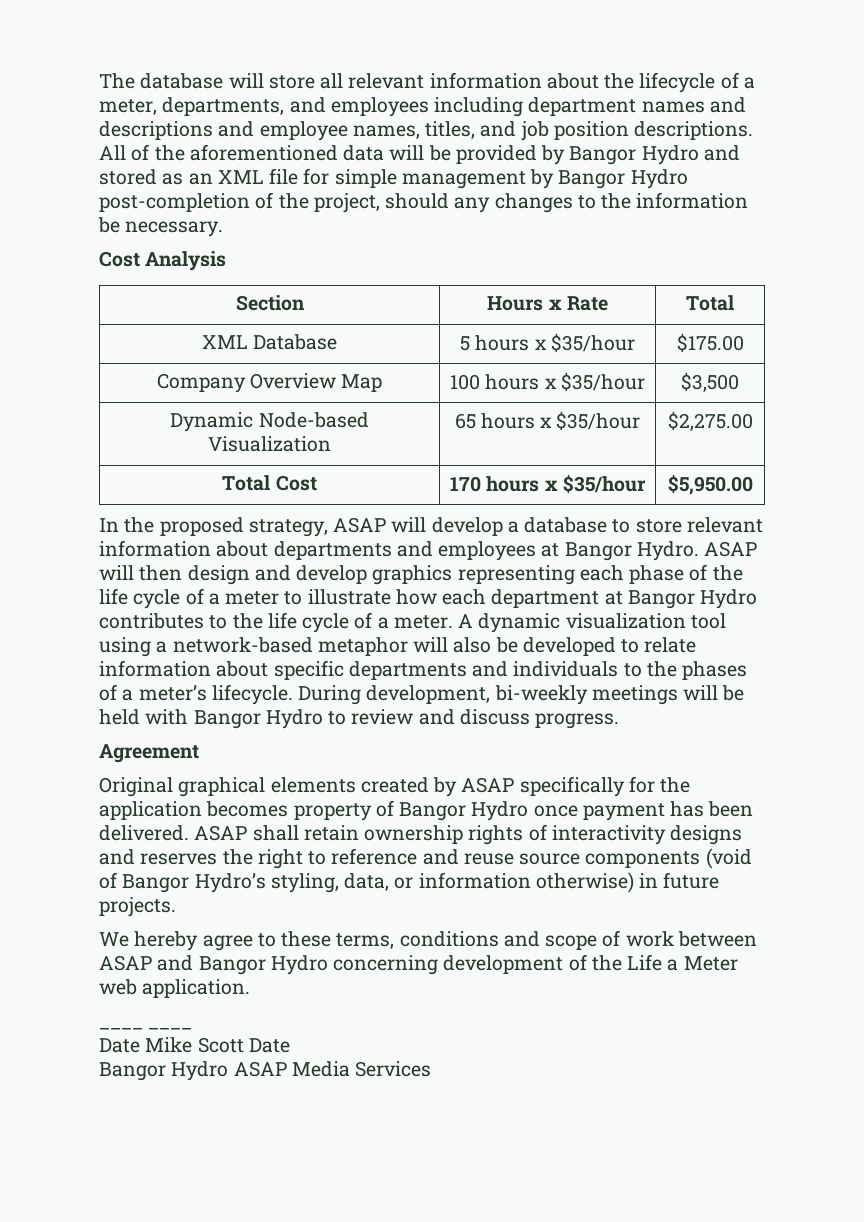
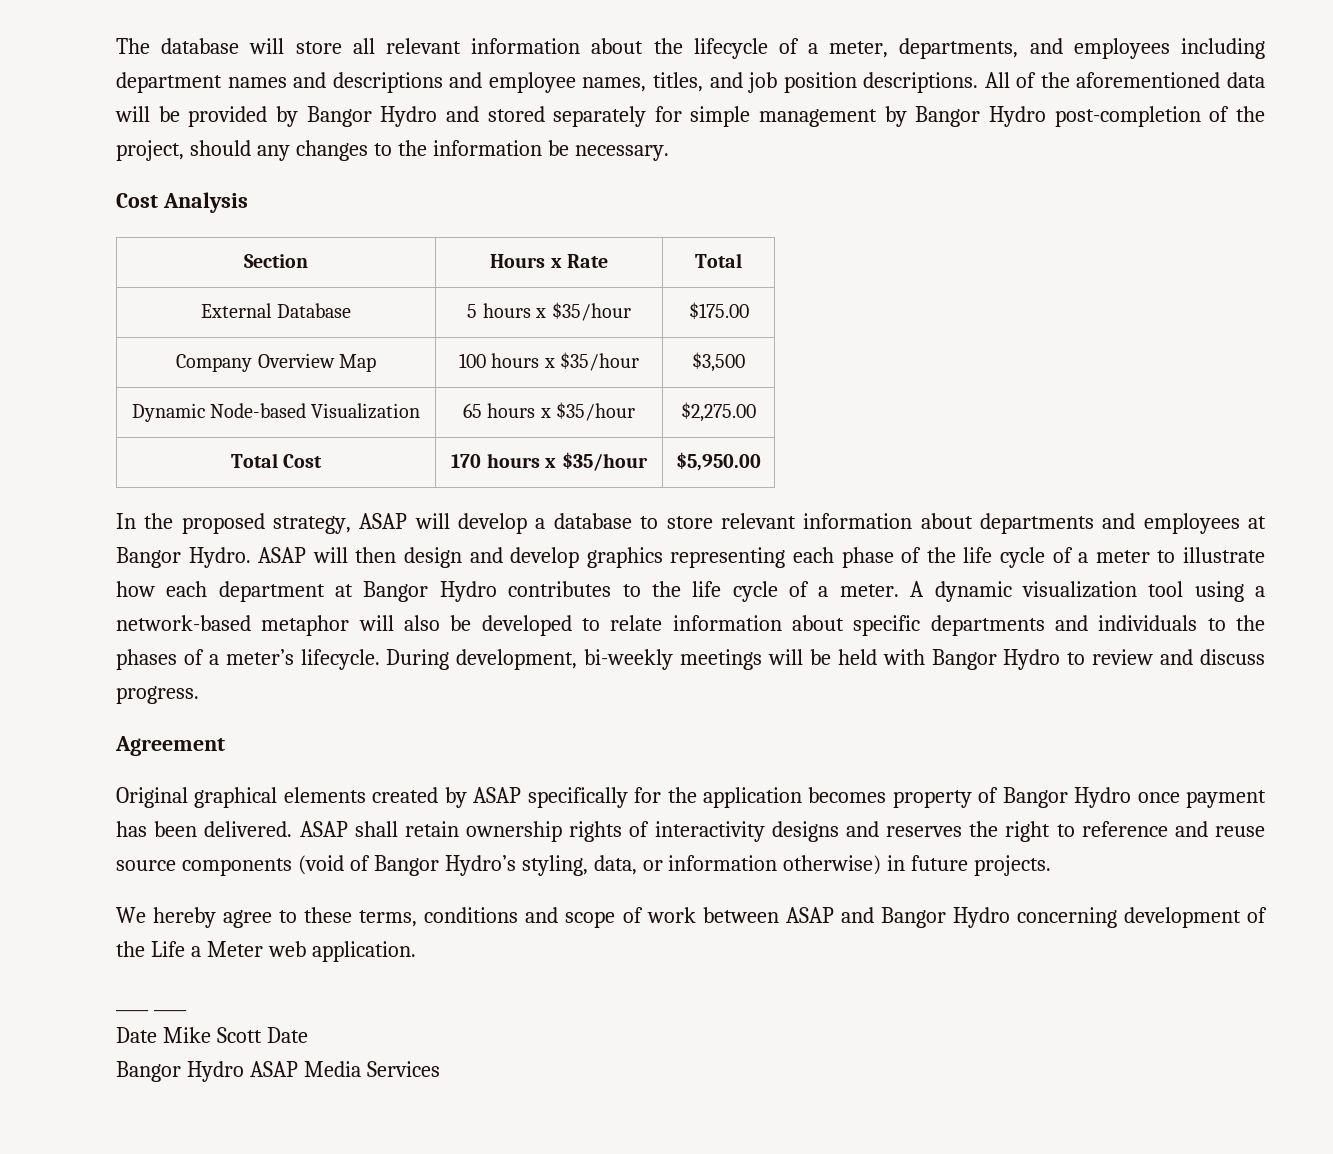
- All of the aforementioned data will be provided by Bangor Hydro and stored as an XML file for simple management by Bangor Hydro post-completion of the project, should any changes to the information be necessary.
+ All of the aforementioned data will be provided by Bangor Hydro and stored separately for simple management by Bangor Hydro post-completion of the project, should any changes to the information be necessary.
- XML Database | 5 hours x $35/hour | $175.00
+ External Database | 5 hours x $35/hour | $175.00

